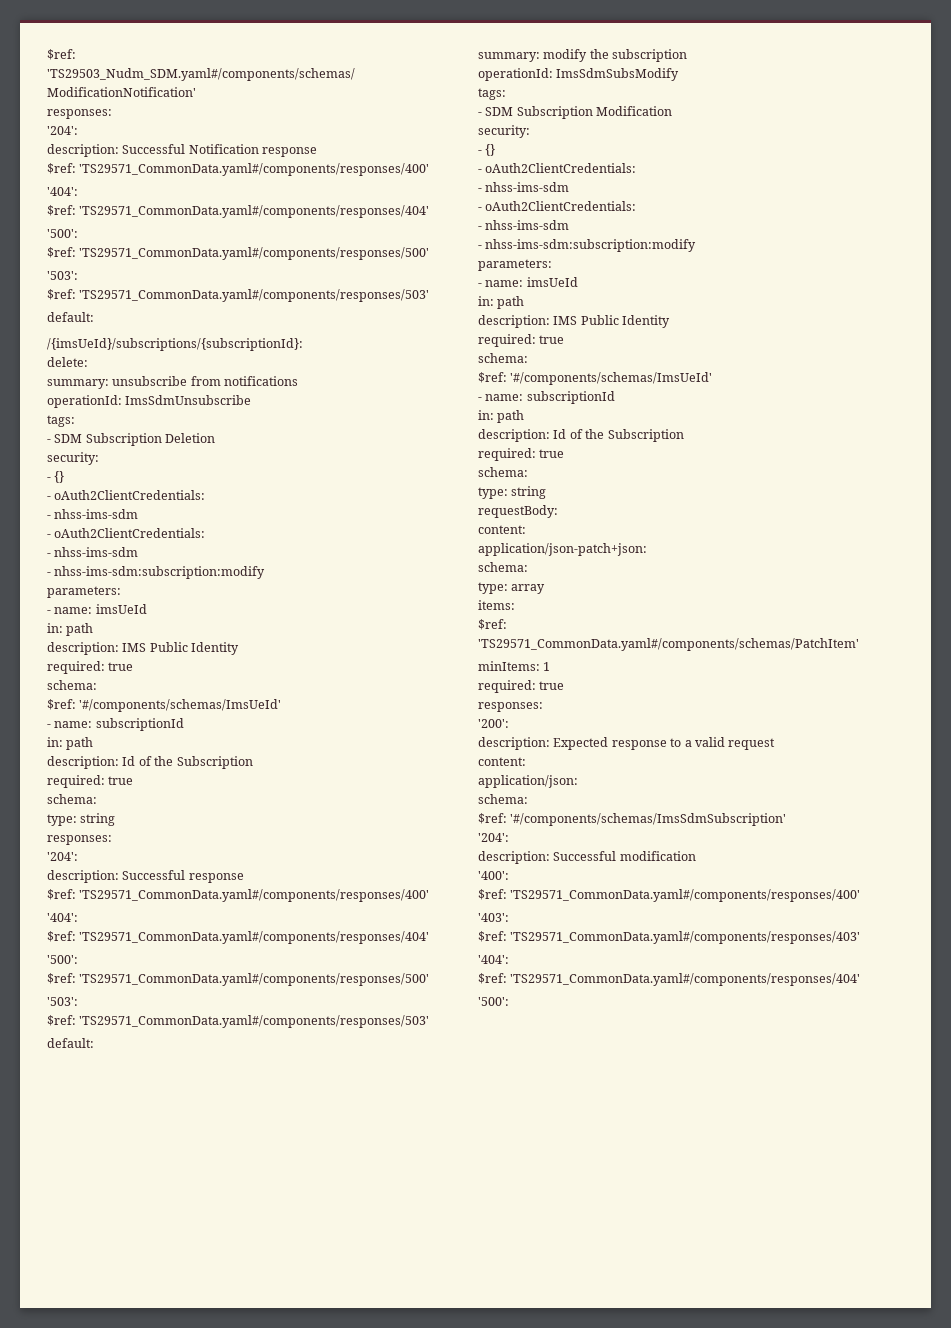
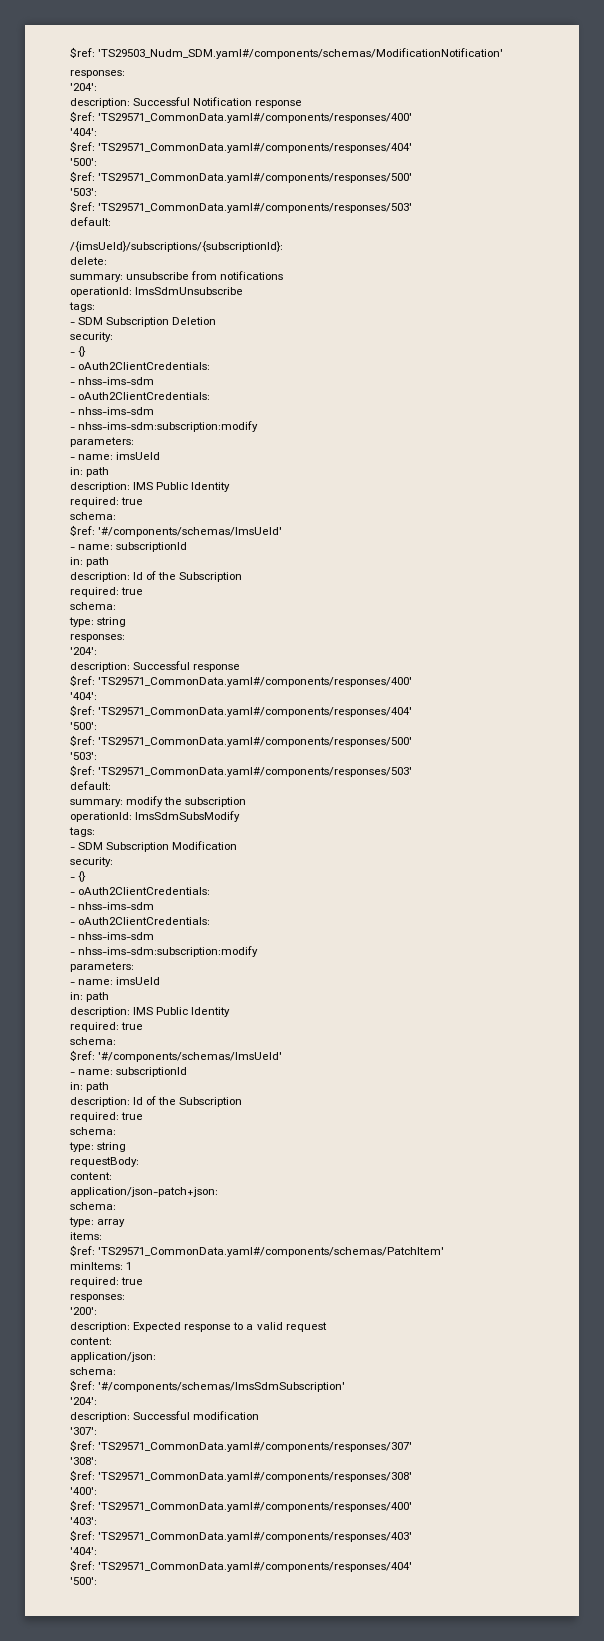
+ '307':
+ $ref: 'TS29571_CommonData.yaml#/components/responses/307'
+ '308':
+ $ref: 'TS29571_CommonData.yaml#/components/responses/308'

